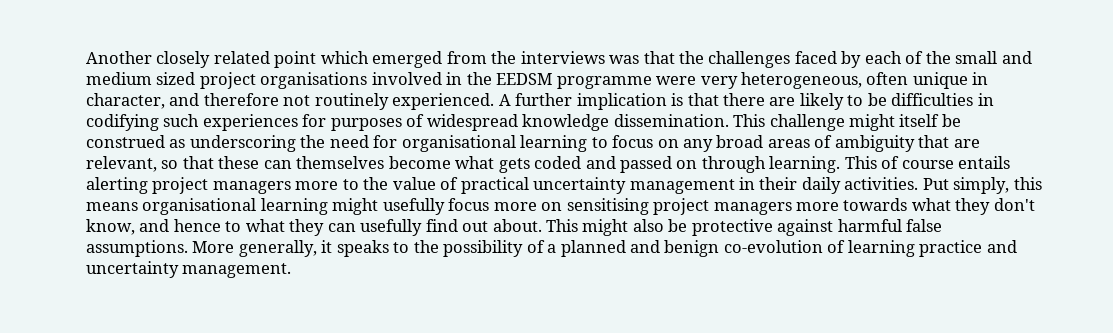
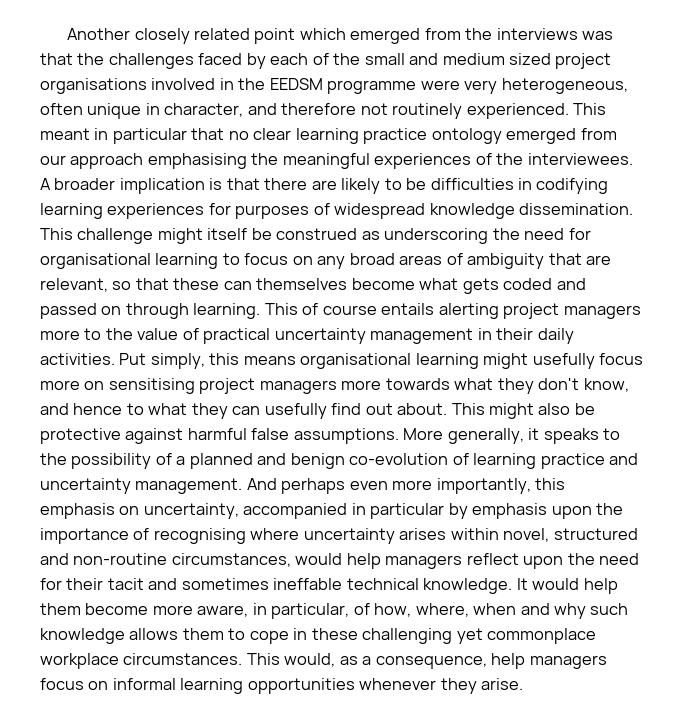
- A further implication is that there are likely to be difficulties in codifying such experiences for purposes of widespread knowledge dissemination.
+ This meant in particular that no clear learning practice ontology emerged from our approach emphasising the meaningful experiences of the interviewees. A broader implication is that there are likely to be difficulties in codifying learning experiences for purposes of widespread knowledge dissemination.
+ And perhaps even more importantly, this emphasis on uncertainty, accompanied in particular by emphasis upon the importance of recognising where uncertainty arises within novel, structured and non-routine circumstances, would help managers reflect upon the need for their tacit and sometimes ineffable technical knowledge. It would help them become more aware, in particular, of how, where, when and why such knowledge allows them to cope in these challenging yet commonplace workplace circumstances. This would, as a consequence, help managers focus on informal learning opportunities whenever they arise.

